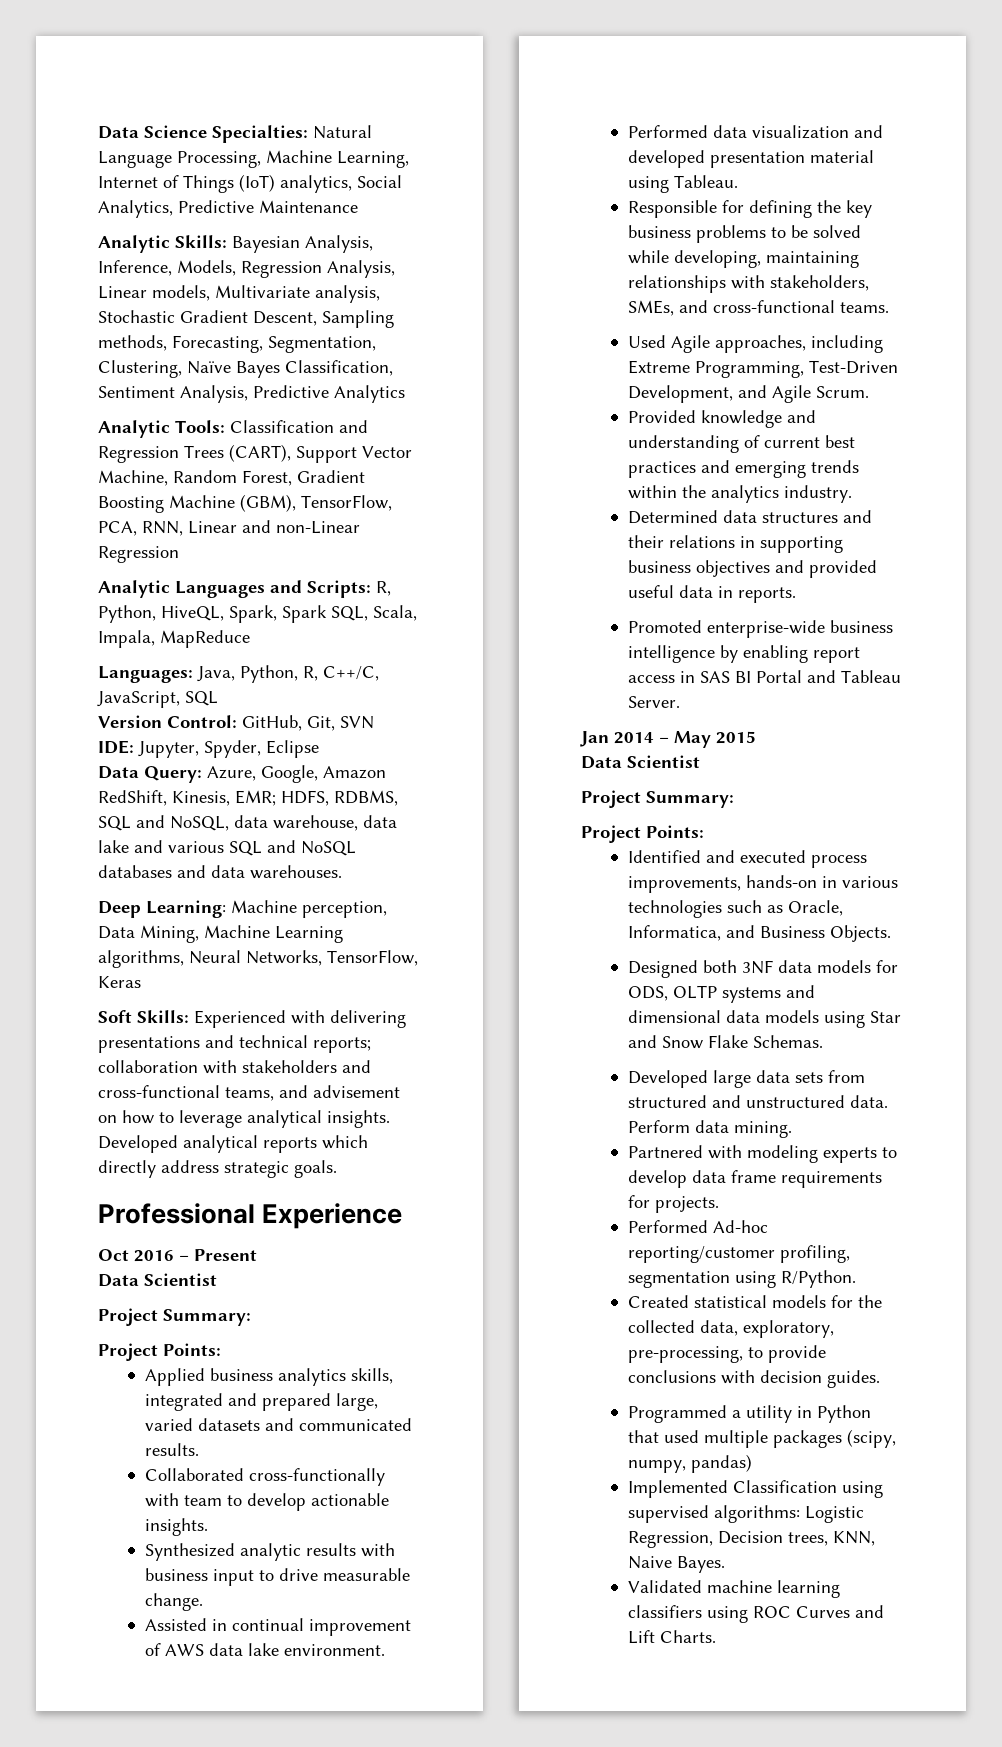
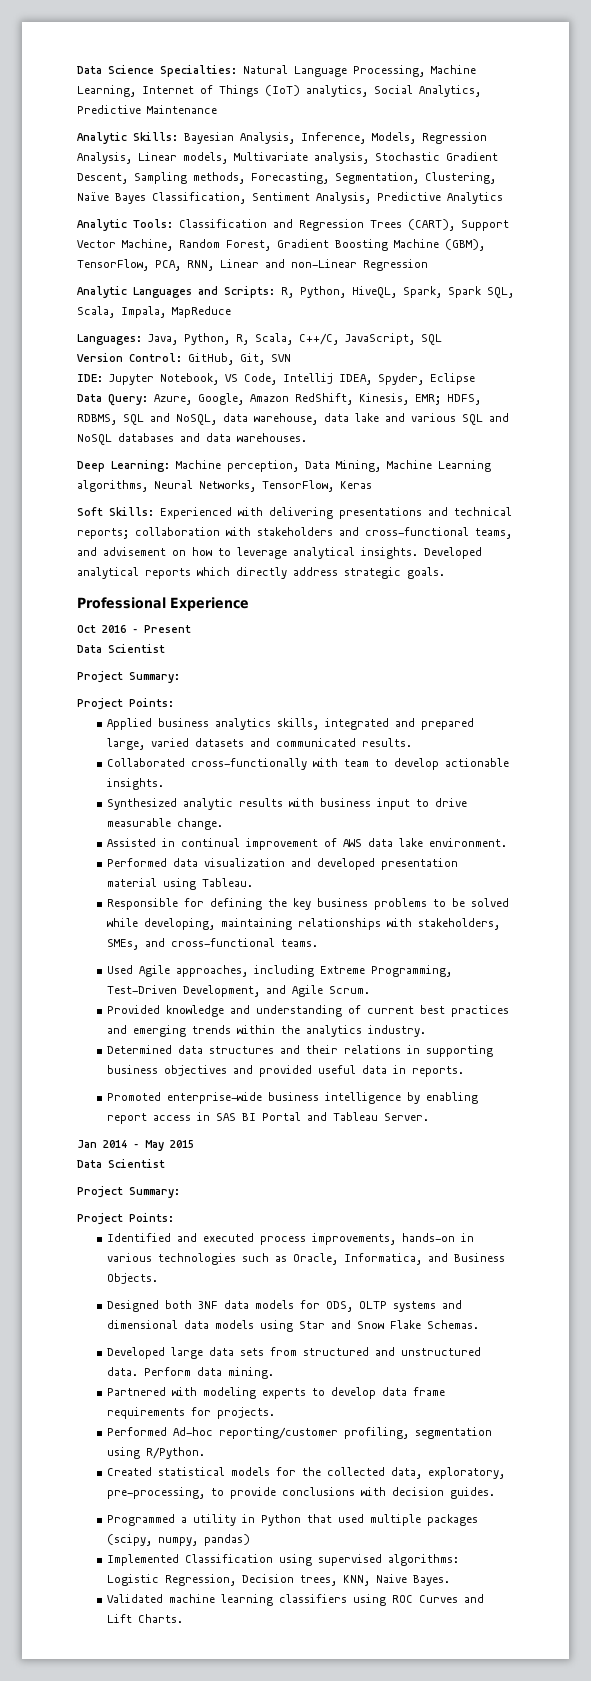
- Languages: Java, Python, R, C++/C, JavaScript, SQL
+ Languages: Java, Python, R, Scala, C++/C, JavaScript, SQL
- IDE: Jupyter, Spyder, Eclipse
+ IDE: Jupyter Notebook, VS Code, Intellij IDEA, Spyder, Eclipse

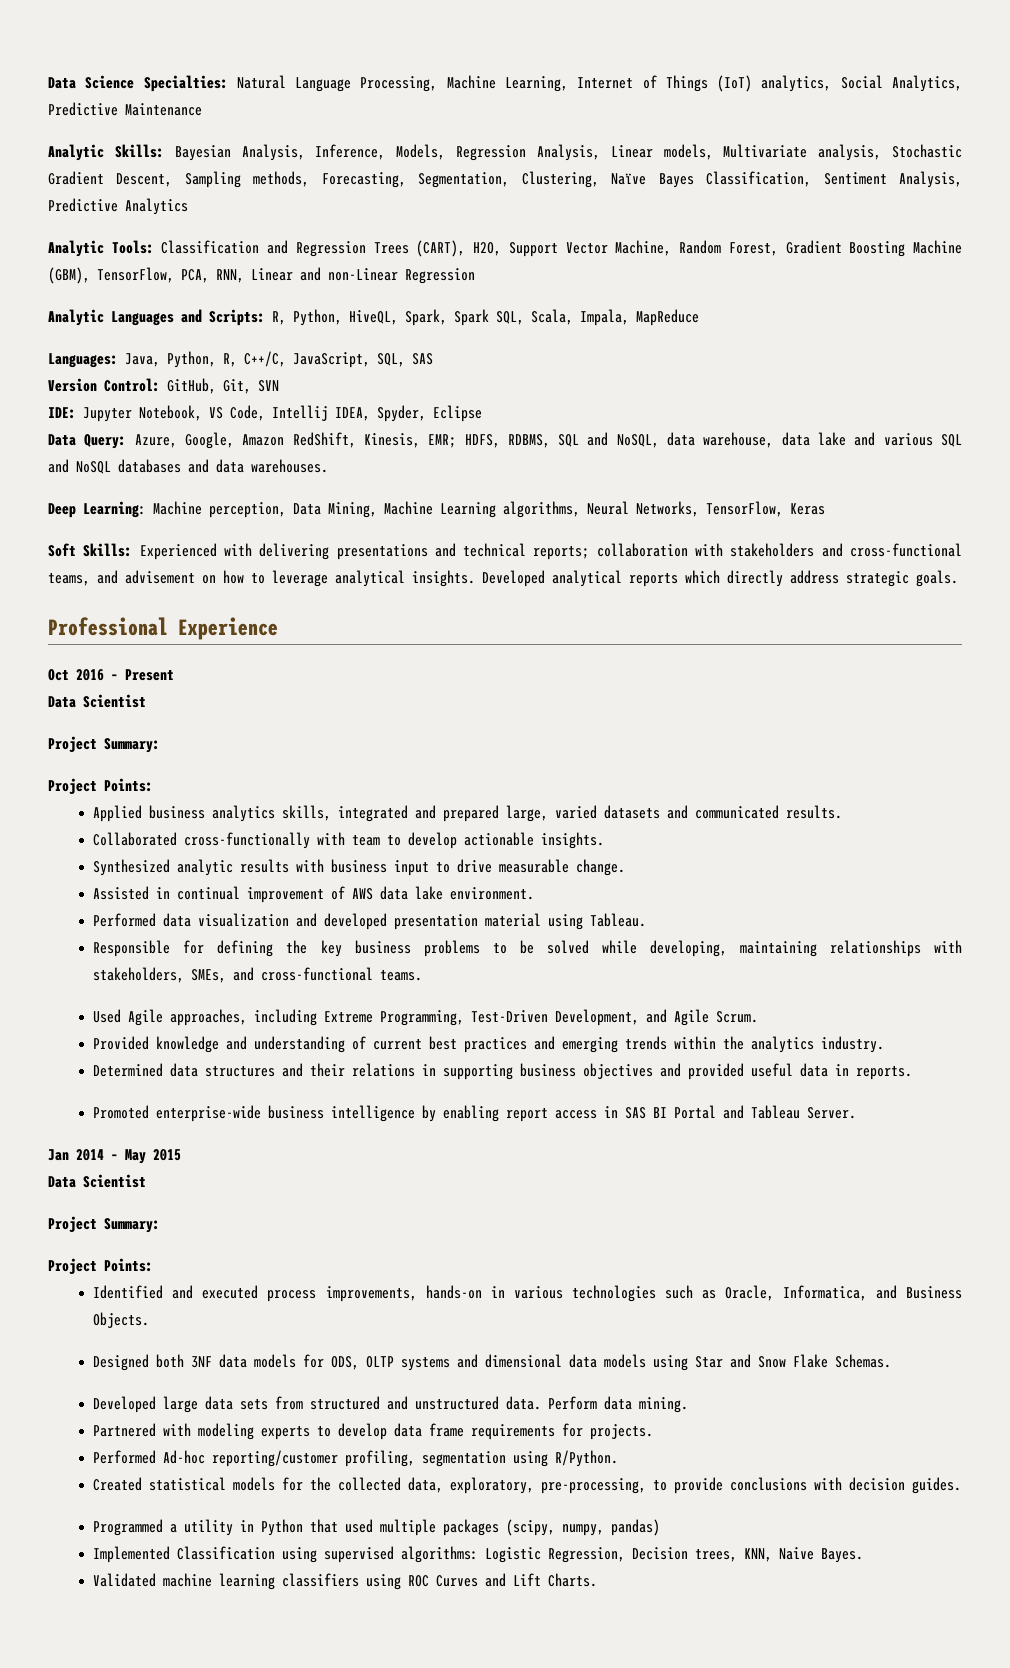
- Analytic Tools: Classification and Regression Trees (CART), Support Vector Machine, Random Forest, Gradient Boosting Machine (GBM), TensorFlow, PCA, RNN, Linear and non-Linear Regression
+ Analytic Tools: Classification and Regression Trees (CART), H2O, Support Vector Machine, Random Forest, Gradient Boosting Machine (GBM), TensorFlow, PCA, RNN, Linear and non-Linear Regression
- Languages: Java, Python, R, Scala, C++/C, JavaScript, SQL
+ Languages: Java, Python, R, C++/C, JavaScript, SQL, SAS

